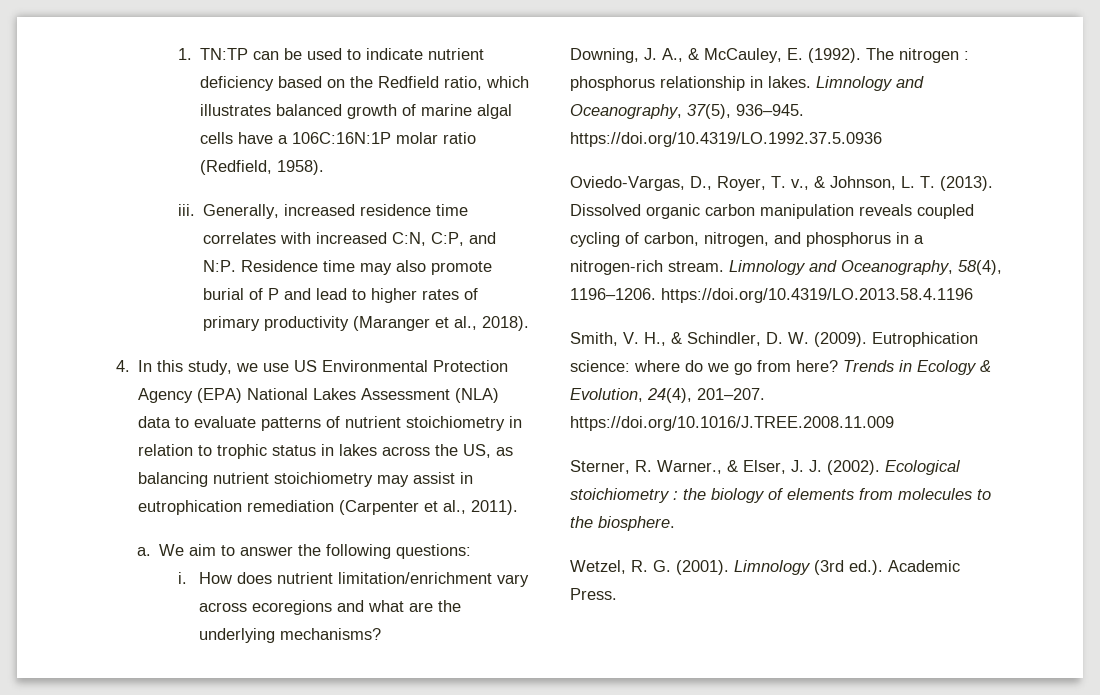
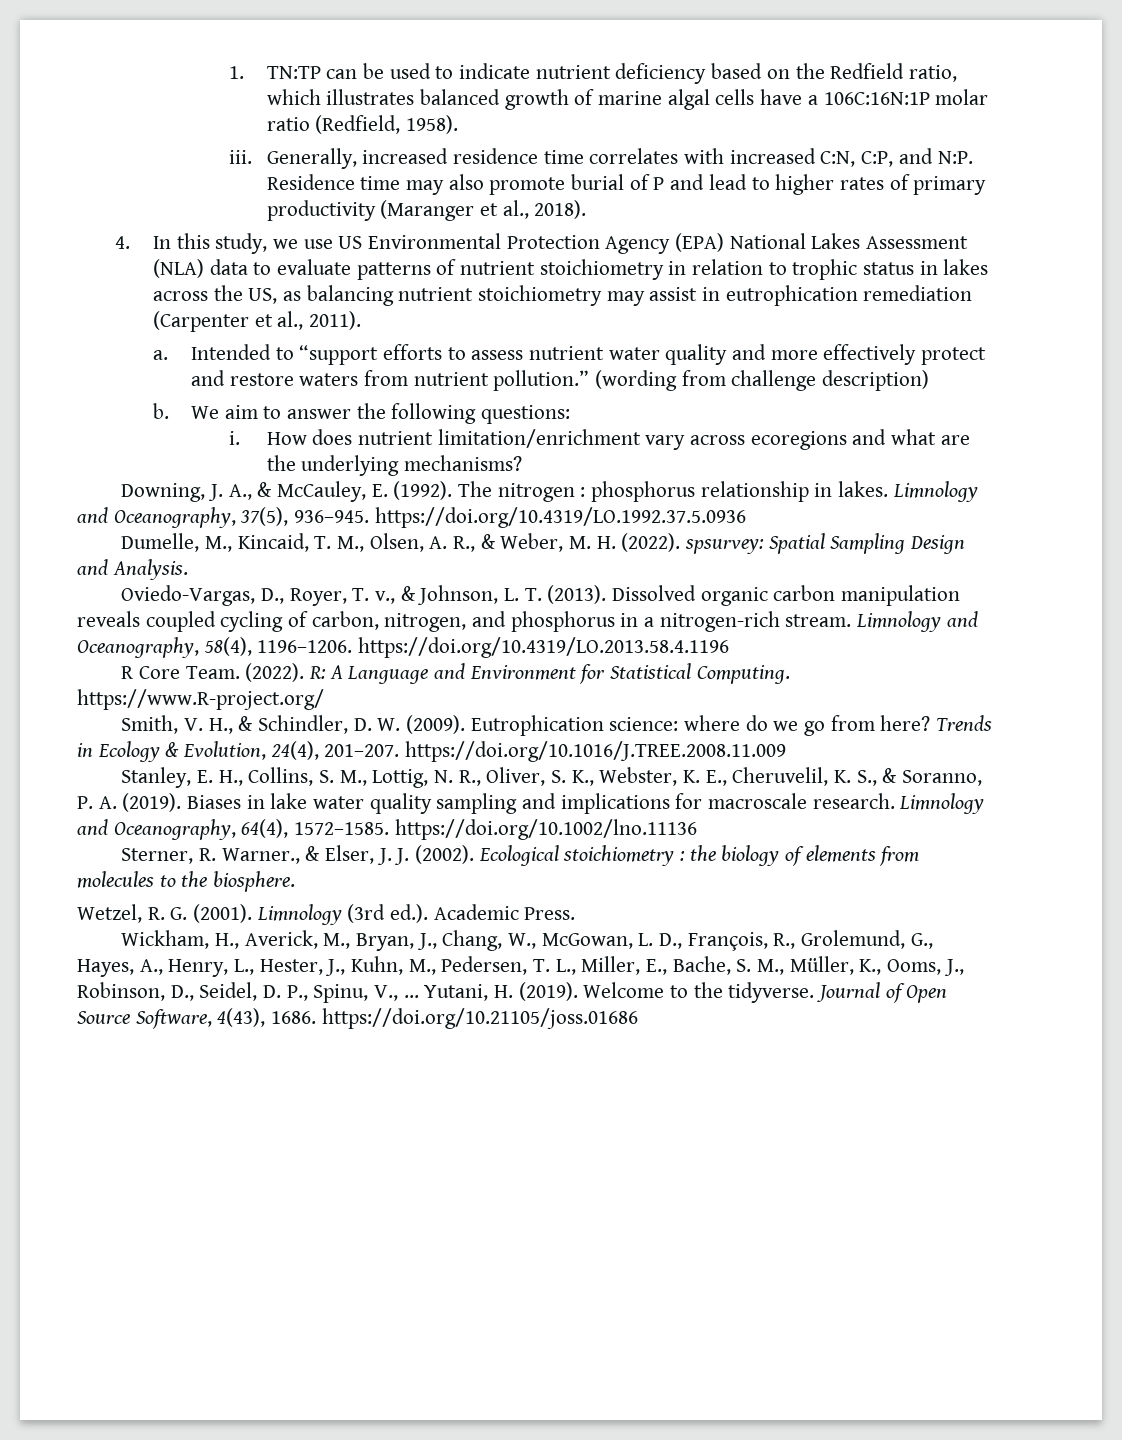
+ Intended to “support efforts to assess nutrient water quality and more effectively protect and restore waters from nutrient pollution.” (wording from challenge description)
+ b.
+ Dumelle, M., Kincaid, T. M., Olsen, A. R., & Weber, M. H. (2022). spsurvey: Spatial Sampling Design and Analysis.
+ R Core Team. (2022). R: A Language and Environment for Statistical Computing. https://www.R-project.org/
+ Stanley, E. H., Collins, S. M., Lottig, N. R., Oliver, S. K., Webster, K. E., Cheruvelil, K. S., & Soranno, P. A. (2019). Biases in lake water quality sampling and implications for macroscale research. Limnology and Oceanography, 64(4), 1572–1585. https://doi.org/10.1002/lno.11136
+ Wickham, H., Averick, M., Bryan, J., Chang, W., McGowan, L. D., François, R., Grolemund, G., Hayes, A., Henry, L., Hester, J., Kuhn, M., Pedersen, T. L., Miller, E., Bache, S. M., Müller, K., Ooms, J., Robinson, D., Seidel, D. P., Spinu, V., … Yutani, H. (2019). Welcome to the tidyverse. Journal of Open Source Software, 4(43), 1686. https://doi.org/10.21105/joss.01686

